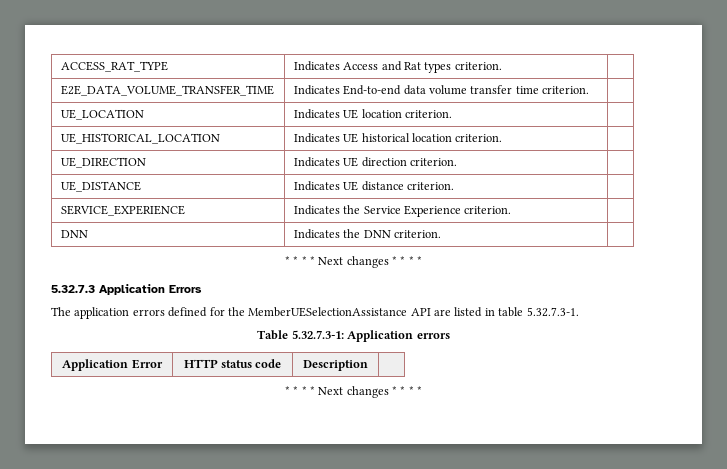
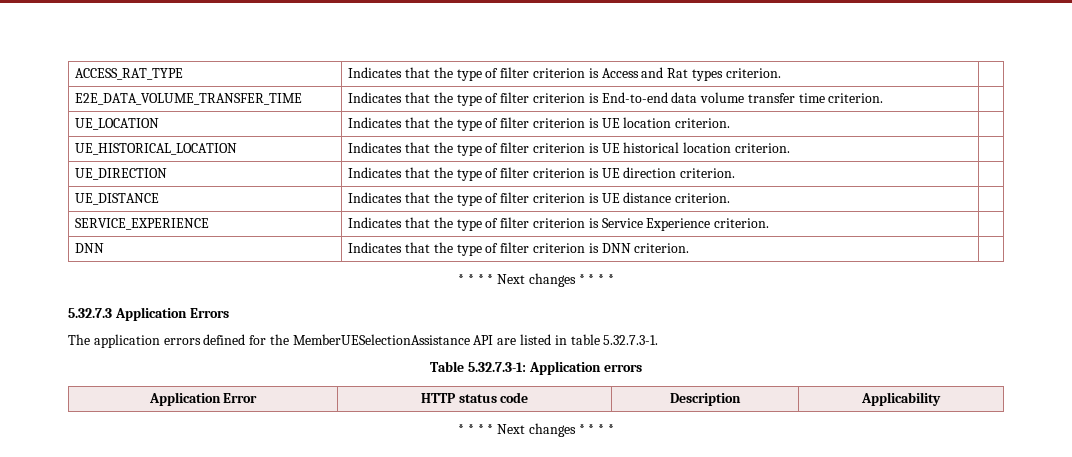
- ACCESS_RAT_TYPE | Indicates Access and Rat types criterion. |
+ ACCESS_RAT_TYPE | Indicates that the type of filter criterion is Access and Rat types criterion. |
- E2E_DATA_VOLUME_TRANSFER_TIME | Indicates End-to-end data volume transfer time criterion. |
+ E2E_DATA_VOLUME_TRANSFER_TIME | Indicates that the type of filter criterion is End-to-end data volume transfer time criterion. |
- UE_LOCATION | Indicates UE location criterion. |
+ UE_LOCATION | Indicates that the type of filter criterion is UE location criterion. |
- UE_HISTORICAL_LOCATION | Indicates UE historical location criterion. |
+ UE_HISTORICAL_LOCATION | Indicates that the type of filter criterion is UE historical location criterion. |
- UE_DIRECTION | Indicates UE direction criterion. |
+ UE_DIRECTION | Indicates that the type of filter criterion is UE direction criterion. |
- UE_DISTANCE | Indicates UE distance criterion. |
+ UE_DISTANCE | Indicates that the type of filter criterion is UE distance criterion. |
- SERVICE_EXPERIENCE | Indicates the Service Experience criterion. |
+ SERVICE_EXPERIENCE | Indicates that the type of filter criterion is Service Experience criterion. |
- DNN | Indicates the DNN criterion. |
+ DNN | Indicates that the type of filter criterion is DNN criterion. |
- Application Error | HTTP status code | Description |
+ Application Error | HTTP status code | Description | Applicability

